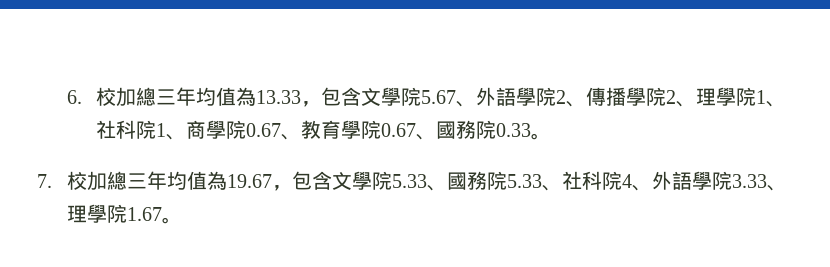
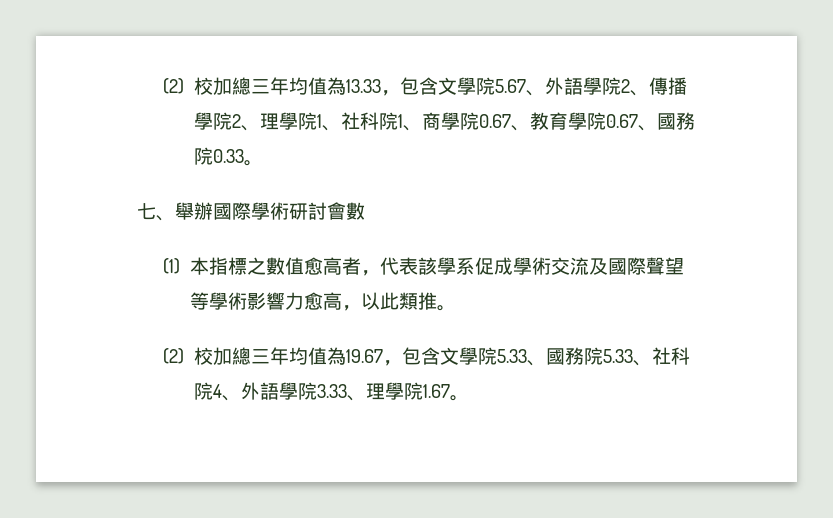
- 6.校加總三年均值為13.33，包含文學院5.67、外語學院2、傳播學院2、理學院1、社科院1、商學院0.67、教育學院0.67、國務院0.33。
+ (2)校加總三年均值為13.33，包含文學院5.67、外語學院2、傳播學院2、理學院1、社科院1、商學院0.67、教育學院0.67、國務院0.33。
- 7.校加總三年均值為19.67，包含文學院5.33、國務院5.33、社科院4、外語學院3.33、理學院1.67。
+ 七、舉辦國際學術研討會數
+ (1)本指標之數值愈高者，代表該學系促成學術交流及國際聲望等學術影響力愈高，以此類推。
+ (2)校加總三年均值為19.67，包含文學院5.33、國務院5.33、社科院4、外語學院3.33、理學院1.67。

